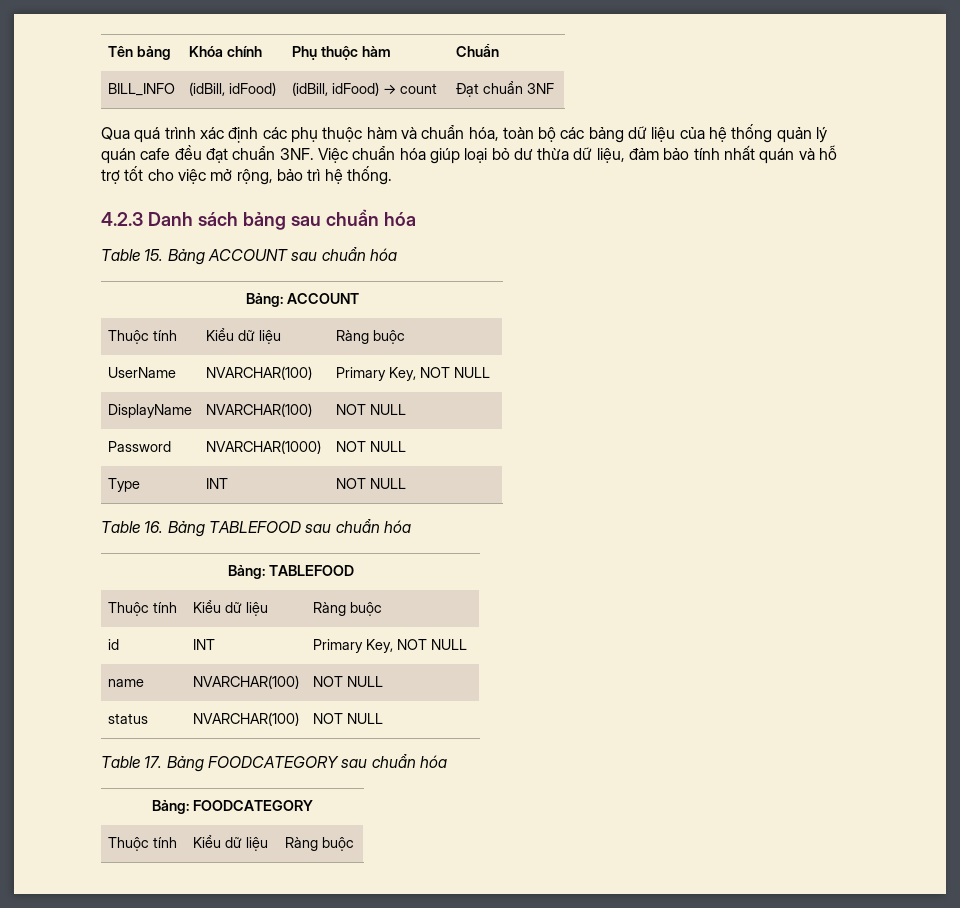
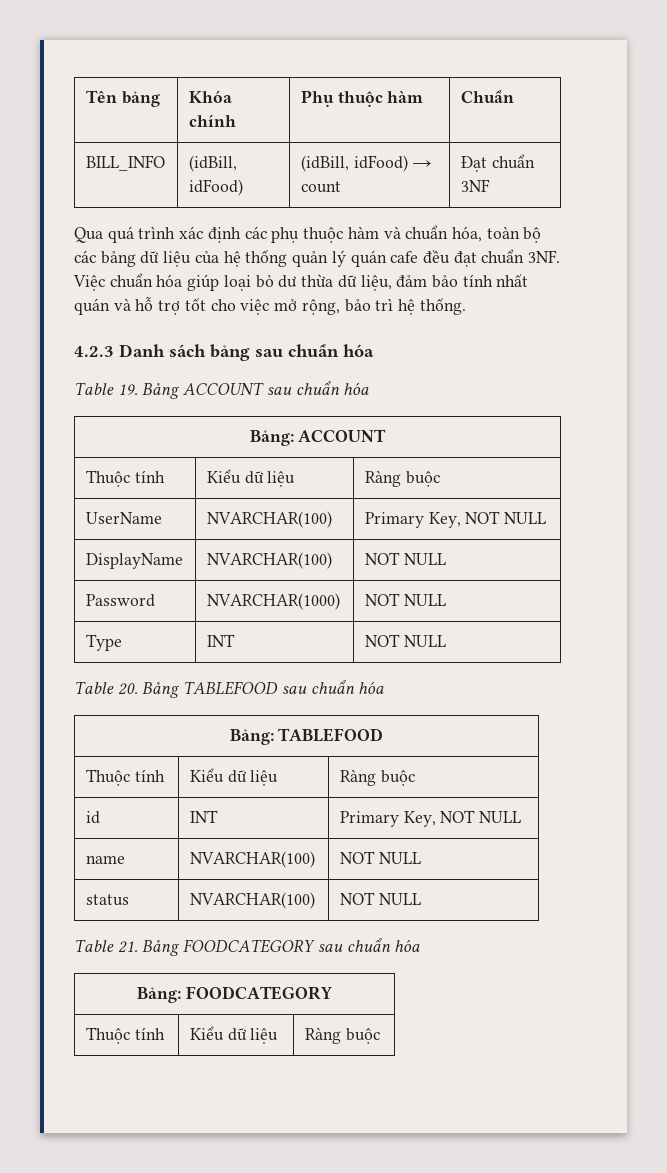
- Table 15. Bảng ACCOUNT sau chuẩn hóa
+ Table 19. Bảng ACCOUNT sau chuẩn hóa
- Table 16. Bảng TABLEFOOD sau chuẩn hóa
+ Table 20. Bảng TABLEFOOD sau chuẩn hóa
- Table 17. Bảng FOODCATEGORY sau chuẩn hóa
+ Table 21. Bảng FOODCATEGORY sau chuẩn hóa

